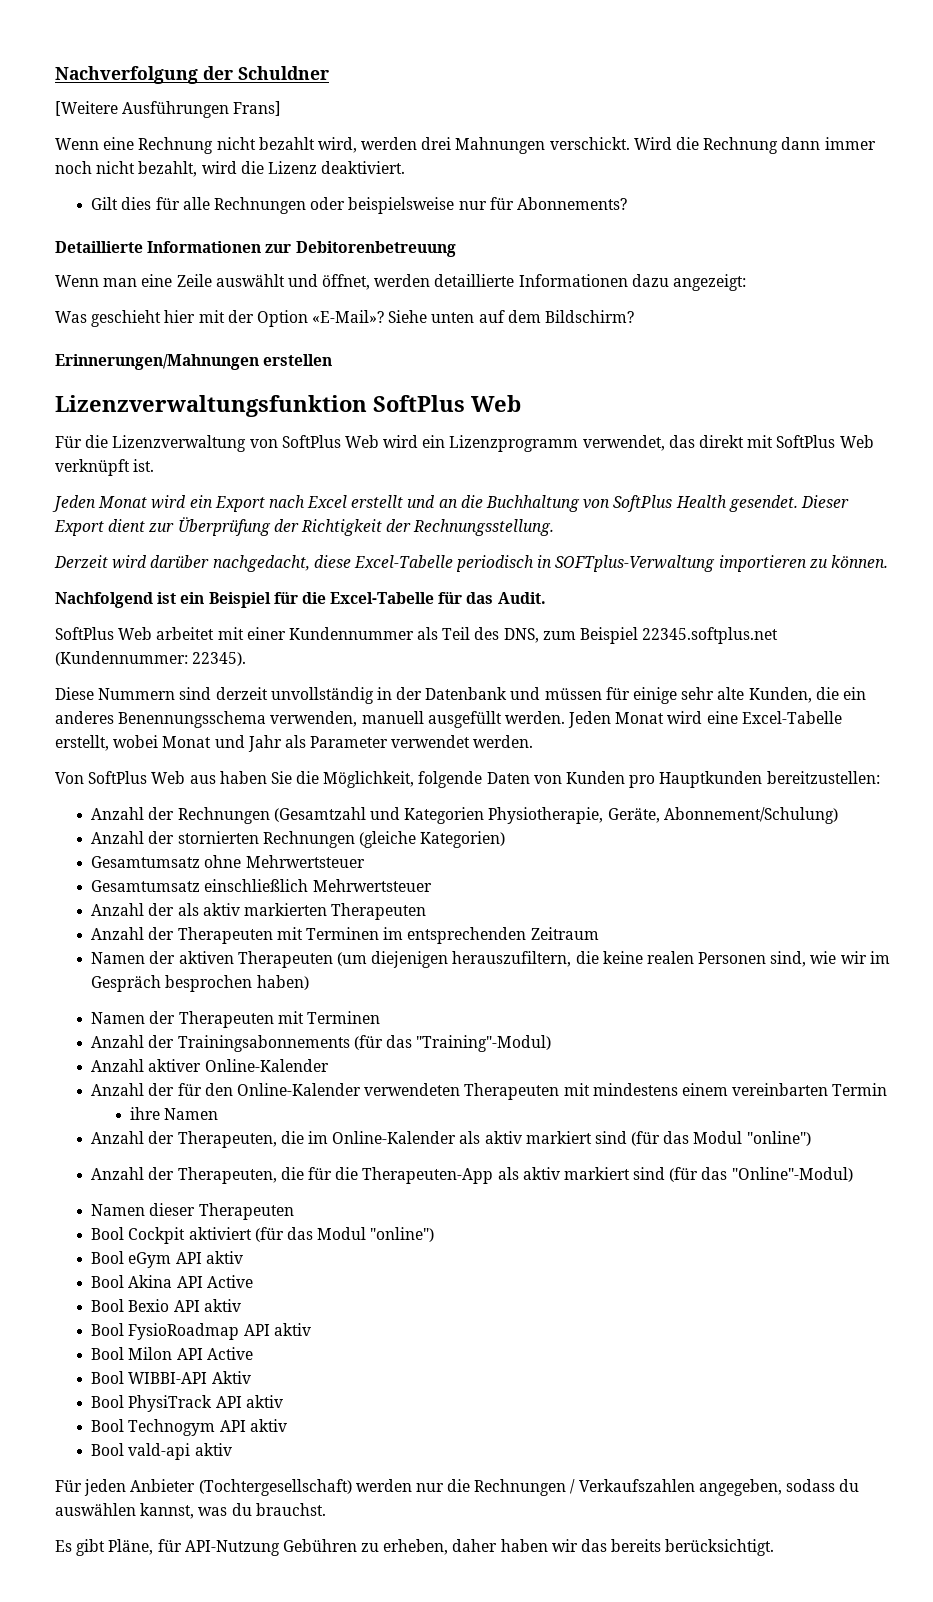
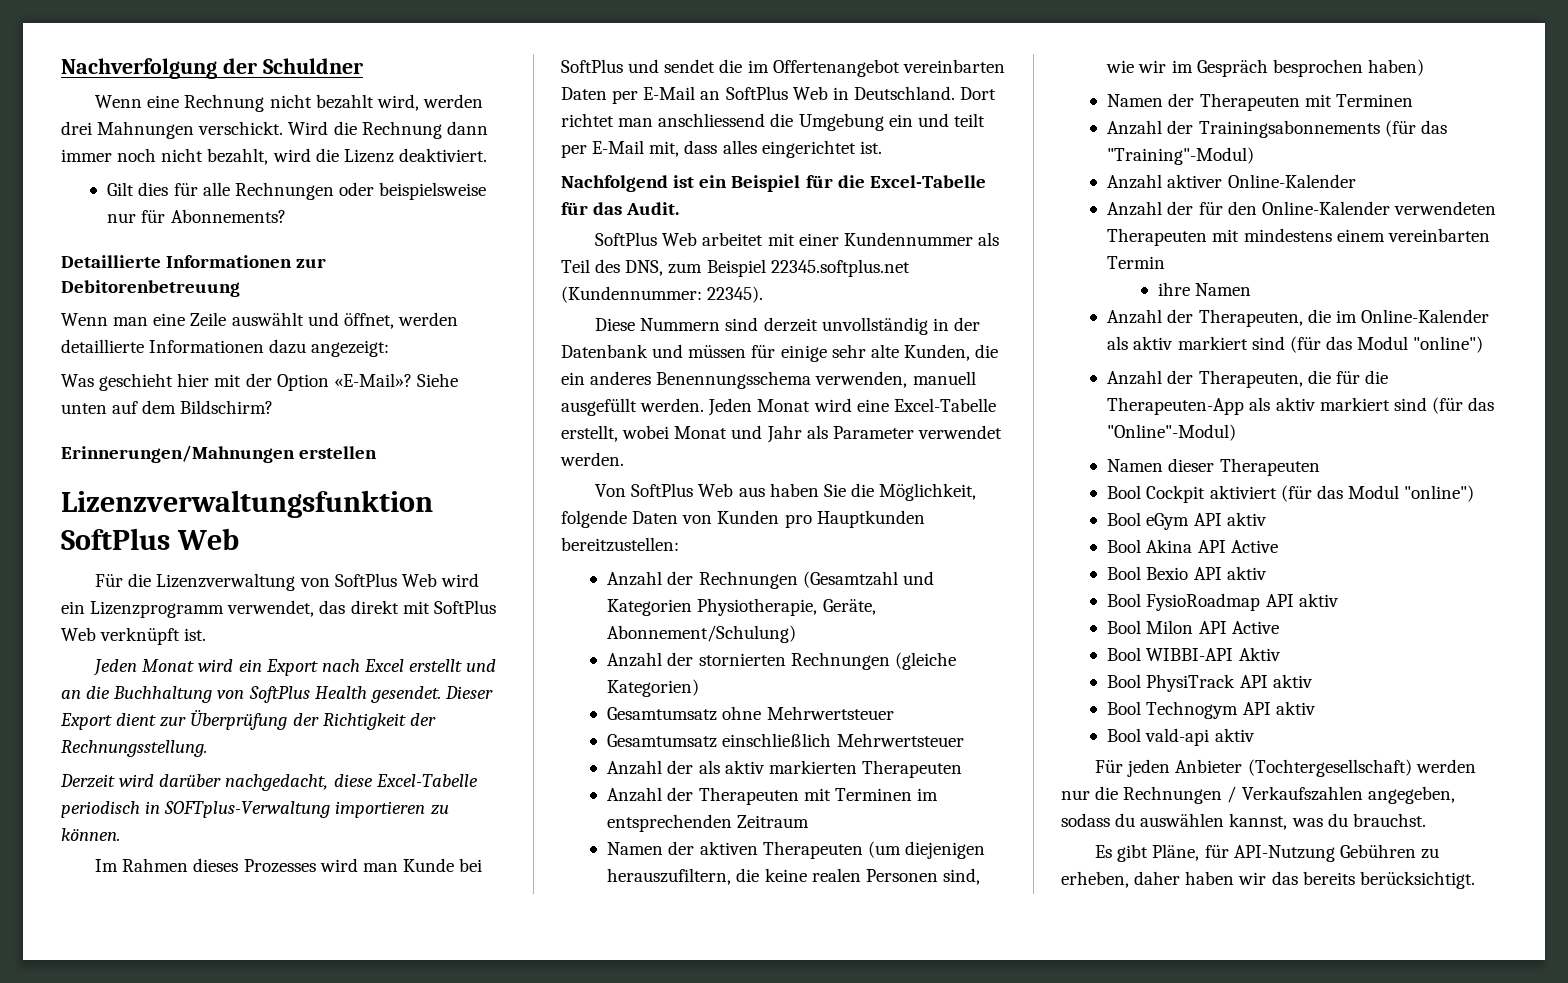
- [Weitere Ausführungen Frans]
+ Im Rahmen dieses Prozesses wird man Kunde bei SoftPlus und sendet die im Offertenangebot vereinbarten Daten per E-Mail an SoftPlus Web in Deutschland. Dort richtet man anschliessend die Umgebung ein und teilt per E-Mail mit, dass alles eingerichtet ist.

